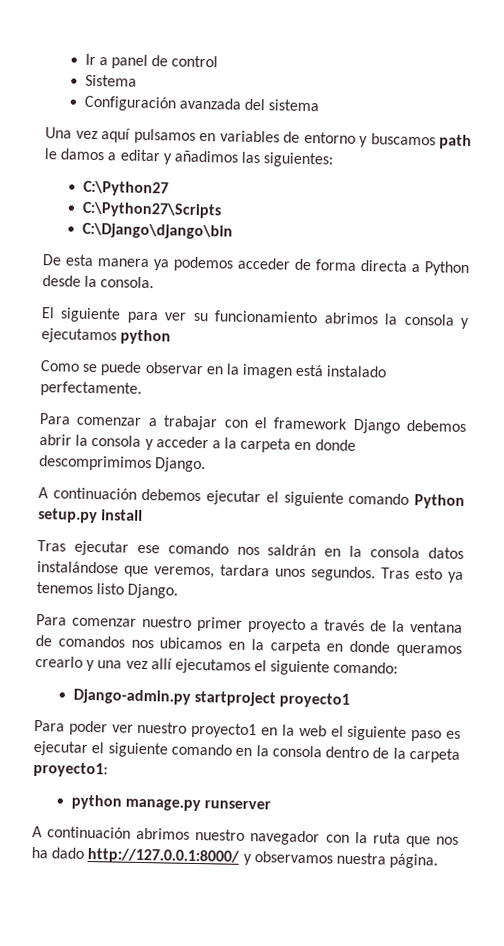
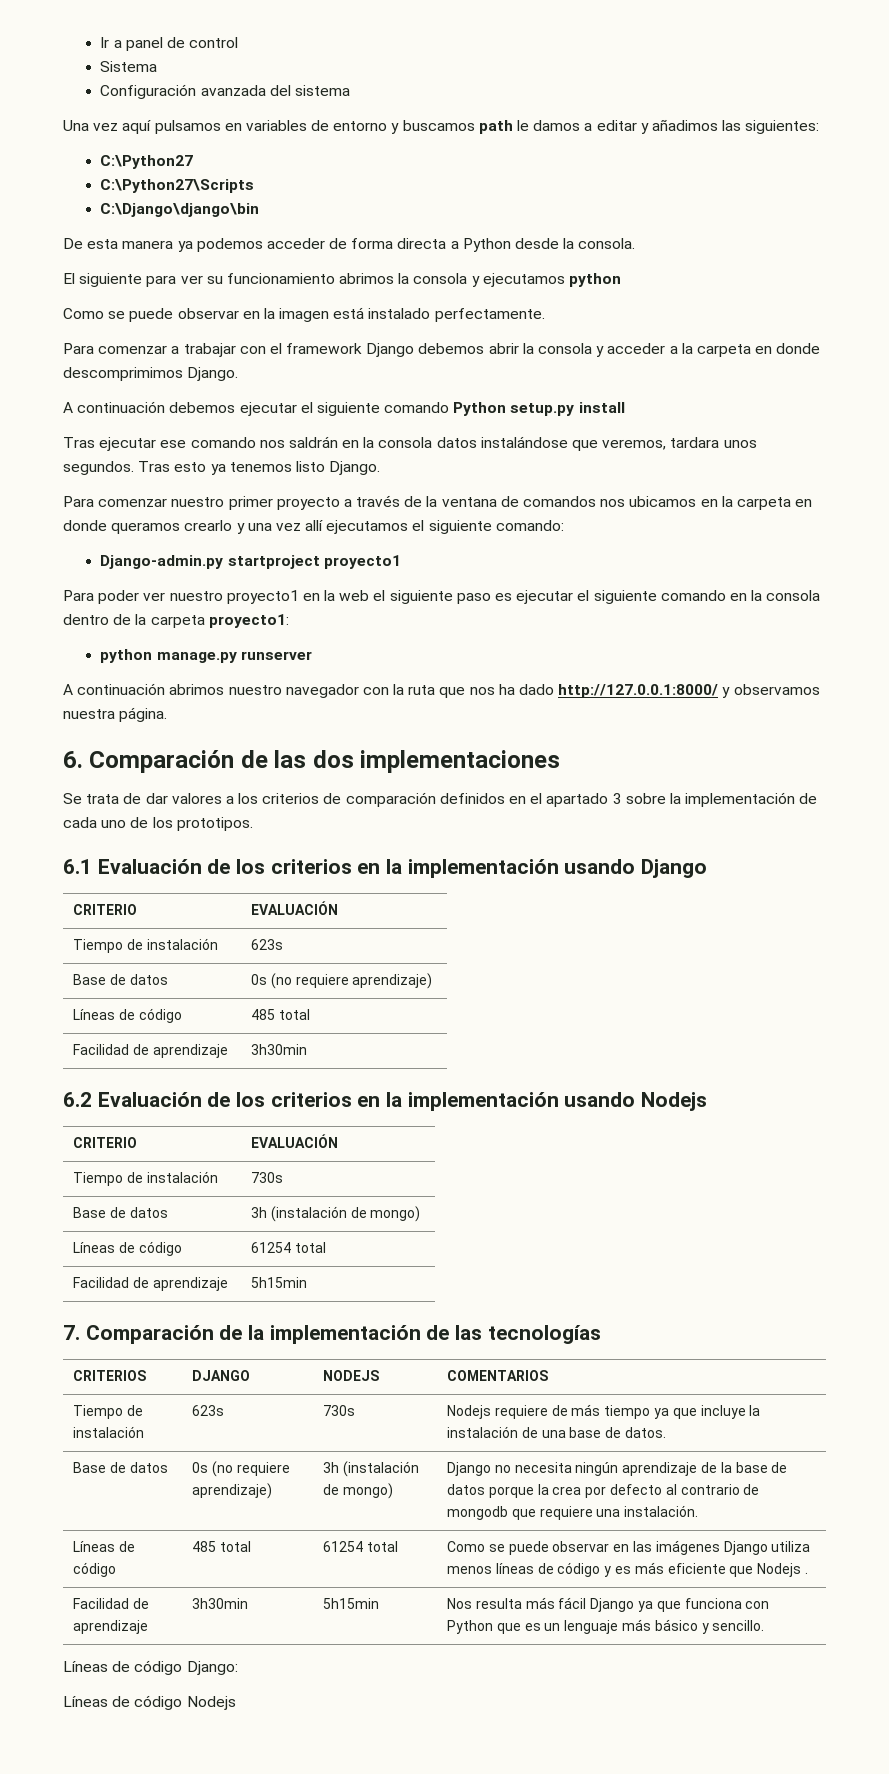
+ 6. Comparación de las dos implementaciones
+ Se trata de dar valores a los criterios de comparación definidos en el apartado 3 sobre la implementación de cada uno de los prototipos.
+ 6.1 Evaluación de los criterios en la implementación usando Django
+ CRITERIO | EVALUACIÓN
+ Tiempo de instalación | 623s
+ Base de datos | 0s (no requiere aprendizaje)
+ Líneas de código | 485 total
+ Facilidad de aprendizaje | 3h30min
+ 6.2 Evaluación de los criterios en la implementación usando Nodejs
+ CRITERIO | EVALUACIÓN
+ Tiempo de instalación | 730s
+ Base de datos | 3h (instalación de mongo)
+ Líneas de código | 61254 total
+ Facilidad de aprendizaje | 5h15min
+ 7. Comparación de la implementación de las tecnologías
+ CRITERIOS | DJANGO | NODEJS | COMENTARIOS
+ Tiempo de instalación | 623s | 730s | Nodejs requiere de más tiempo ya que incluye la instalación de una base de datos.
+ Base de datos | 0s (no requiere aprendizaje) | 3h (instalación de mongo) | Django no necesita ningún aprendizaje de la base de datos porque la crea por defecto al contrario de mongodb que requiere una instalación.
+ Líneas de código | 485 total | 61254 total | Como se puede observar en las imágenes Django utiliza menos líneas de código y es más eficiente que Nodejs .
+ Facilidad de aprendizaje | 3h30min | 5h15min | Nos resulta más fácil Django ya que funciona con Python que es un lenguaje más básico y sencillo.
+ Líneas de código Django:
+ Líneas de código Nodejs

